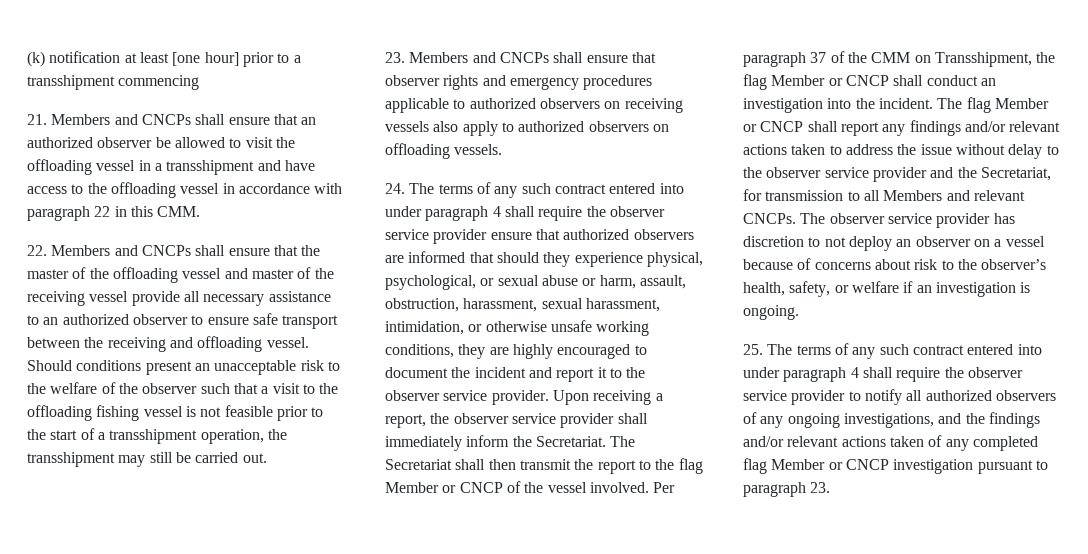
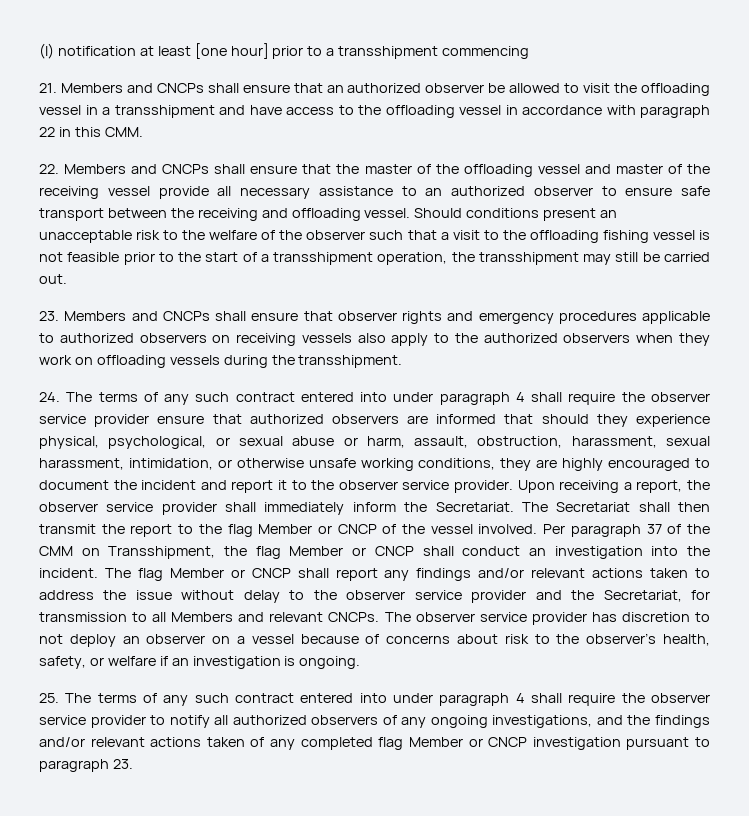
- (k) notification at least [one hour] prior to a transshipment commencing
+ (l) notification at least [one hour] prior to a transshipment commencing
- 23. Members and CNCPs shall ensure that observer rights and emergency procedures applicable to authorized observers on receiving vessels also apply to authorized observers on offloading vessels.
+ 23. Members and CNCPs shall ensure that observer rights and emergency procedures applicable to authorized observers on receiving vessels also apply to the authorized observers when they work on offloading vessels during the transshipment.

